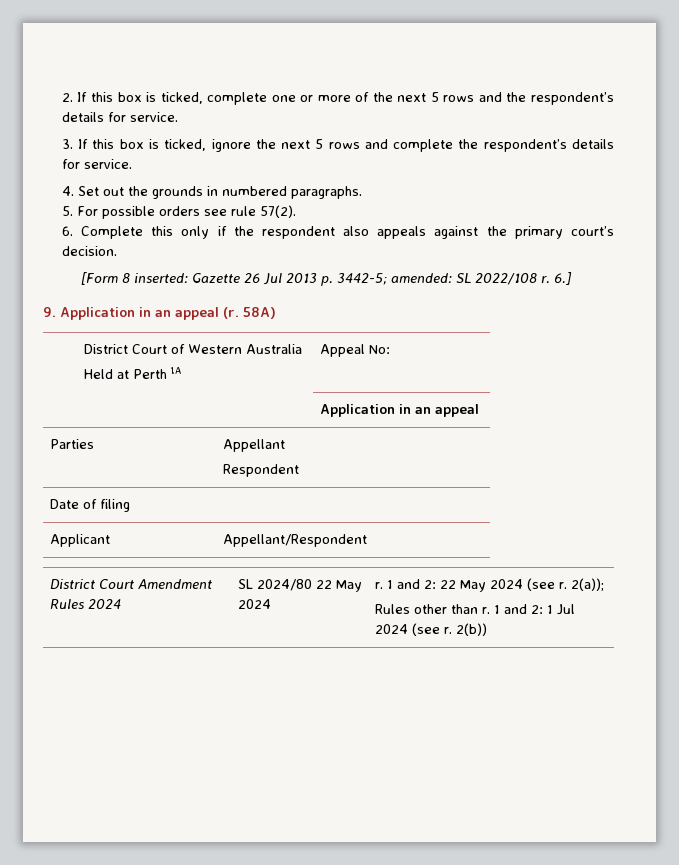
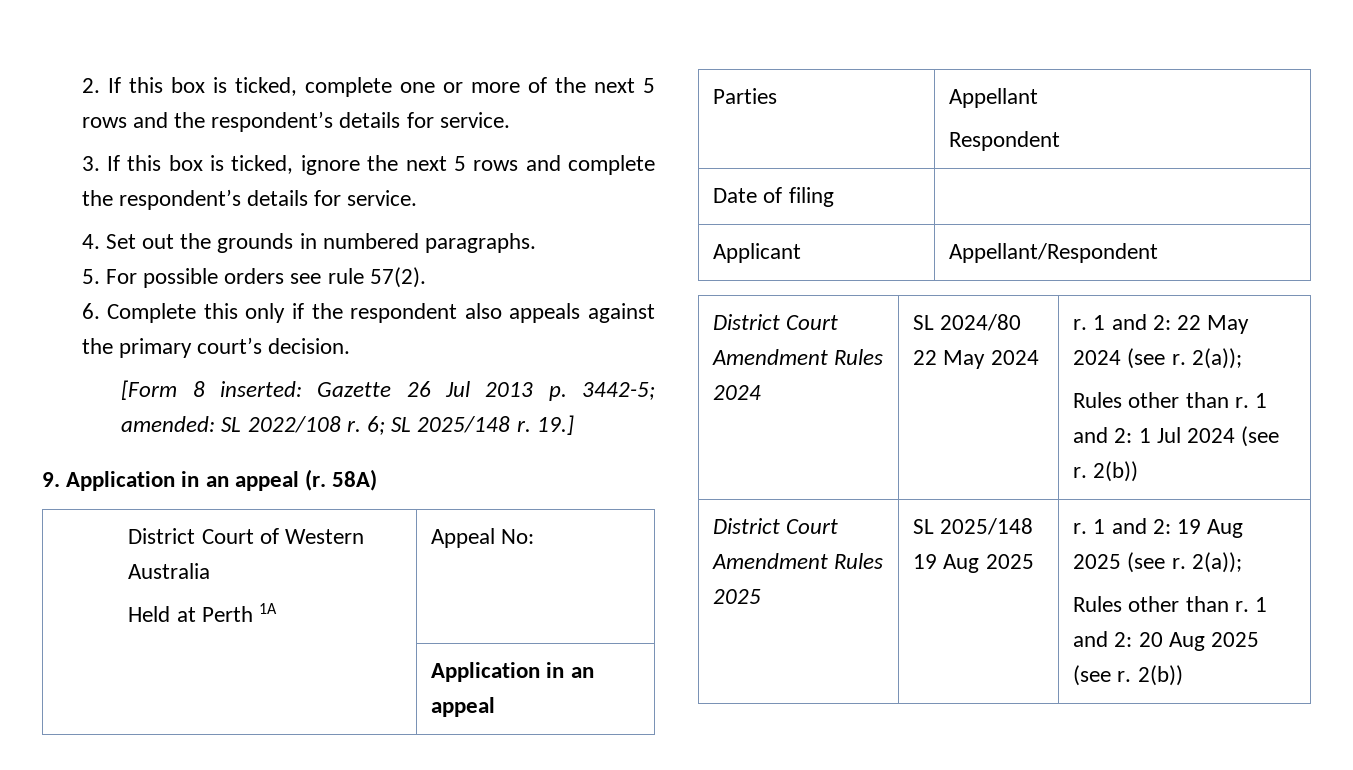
- 6.]
+ 6; SL 2025/148 r. 19.]
+ District Court Amendment Rules 2025 | SL 2025/148 19 Aug 2025 | r. 1 and 2: 19 Aug 2025 (see r. 2(a));
+ Rules other than r. 1 and 2: 20 Aug 2025 (see r. 2(b))

